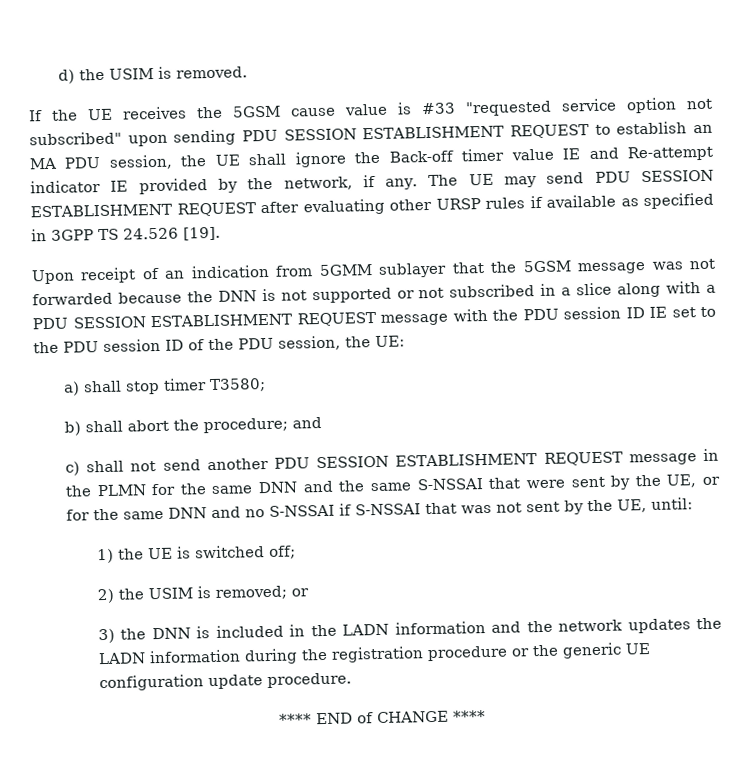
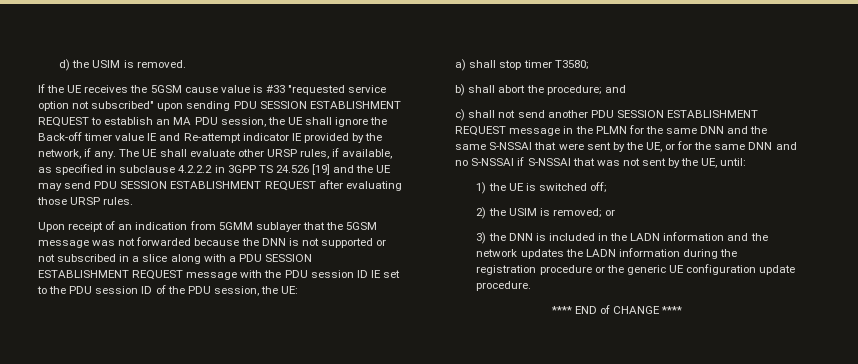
- The UE may send PDU SESSION ESTABLISHMENT REQUEST after evaluating other URSP rules if available as specified in 3GPP TS 24.526 [19].
+ The UE shall evaluate other URSP rules, if available, as specified in subclause 4.2.2.2 in 3GPP TS 24.526 [19] and the UE may send PDU SESSION ESTABLISHMENT REQUEST after evaluating those URSP rules.

